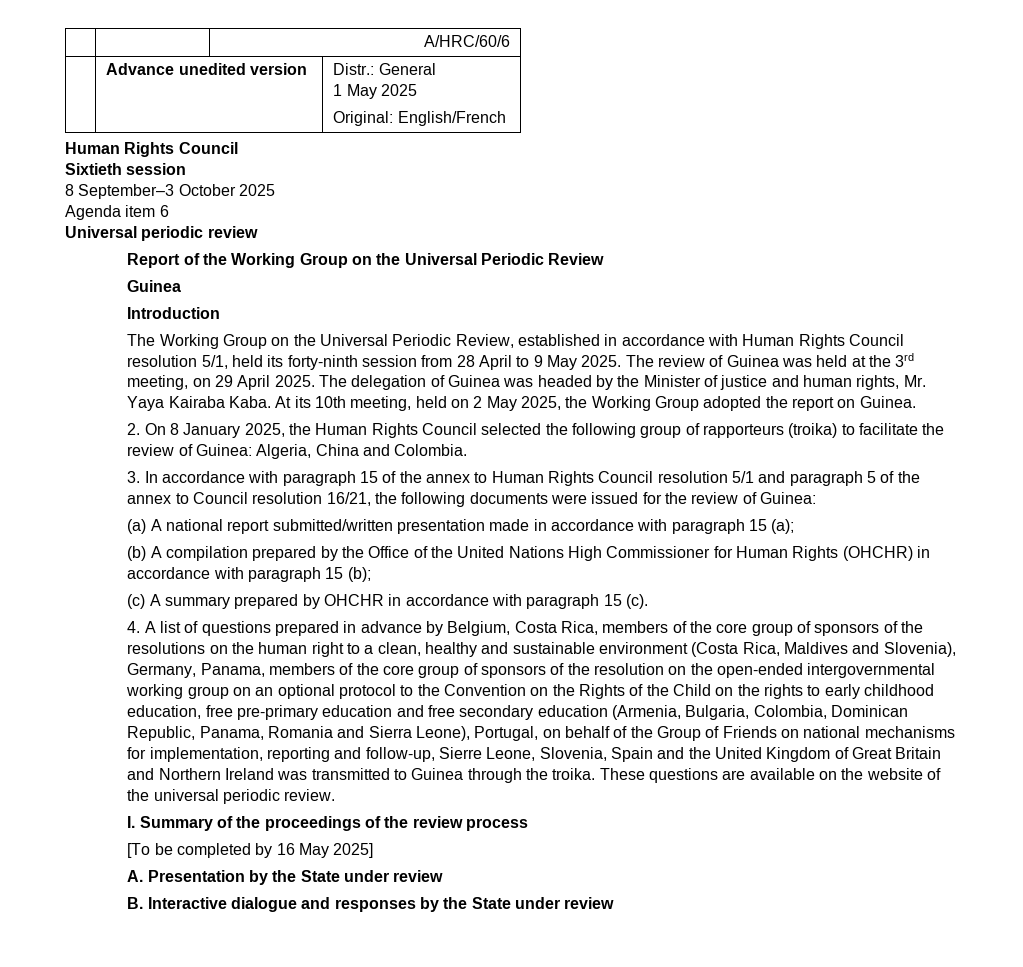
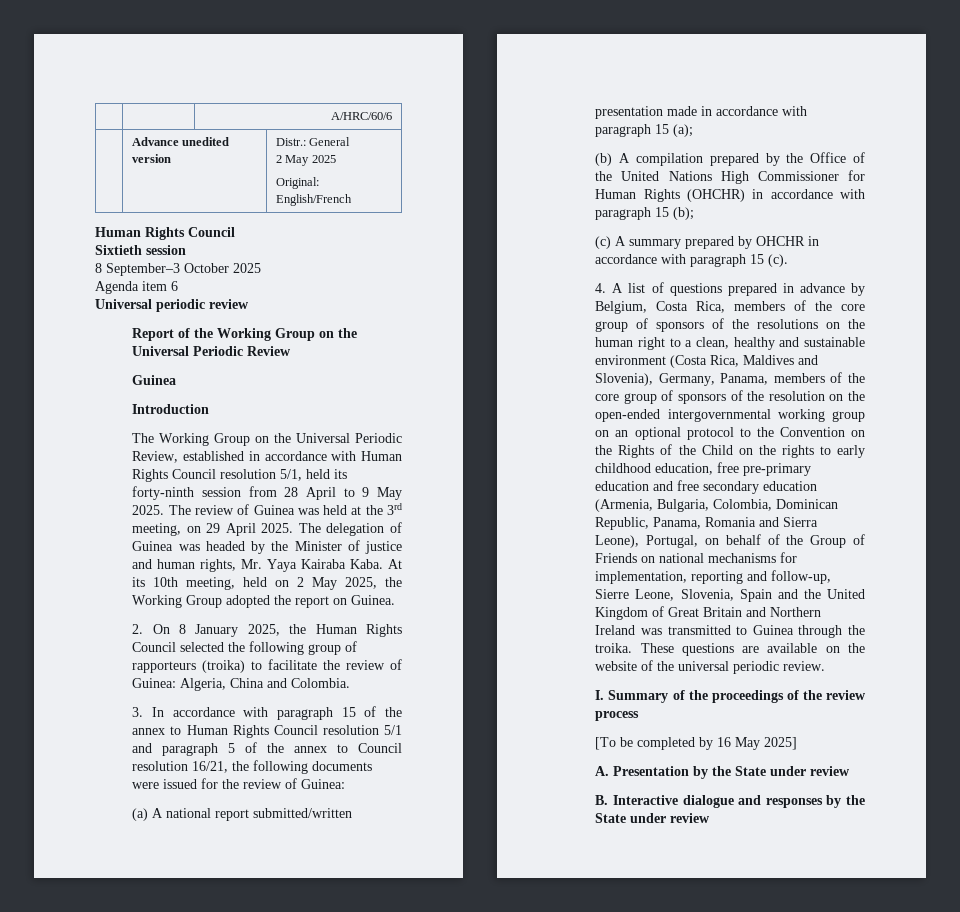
  | Advance unedited version | Distr.: General
- 1 May 2025
+ 2 May 2025

